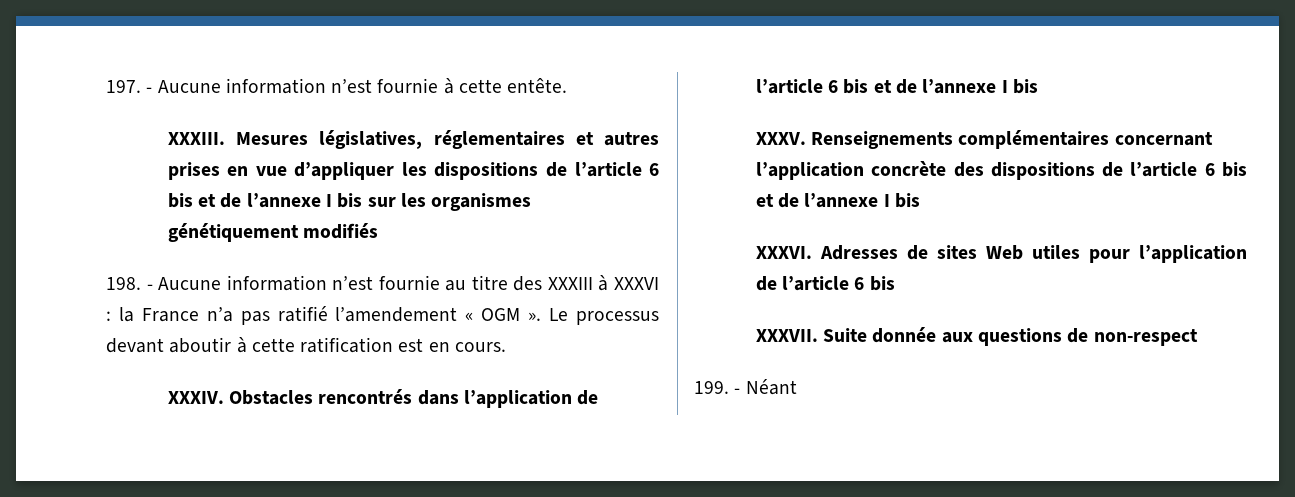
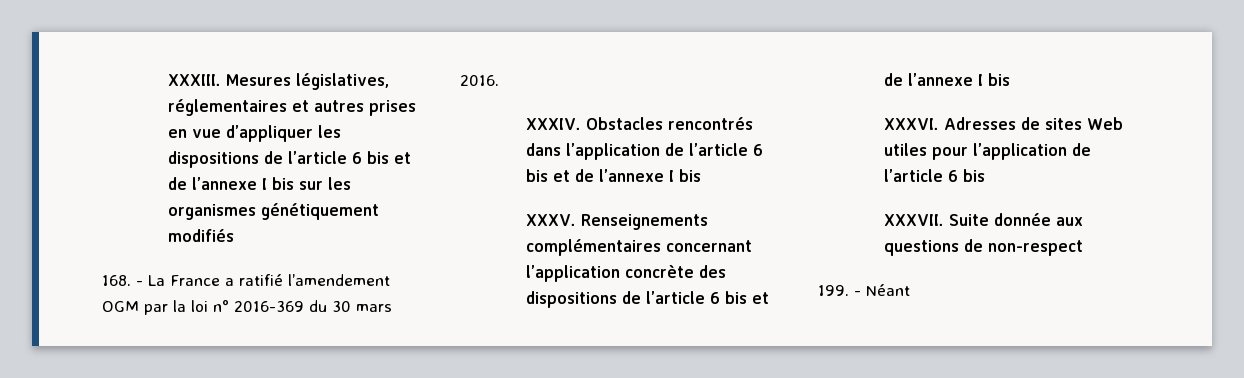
- 197. - Aucune information n’est fournie à cette entête.
- 198. - Aucune information n’est fournie au titre des XXXIII à XXXVI : la France n’a pas ratifié l’amendement « OGM ». Le processus devant aboutir à cette ratification est en cours.
+ 168. - La France a ratifié l’amendement OGM par la loi n° 2016-369 du 30 mars 2016.

